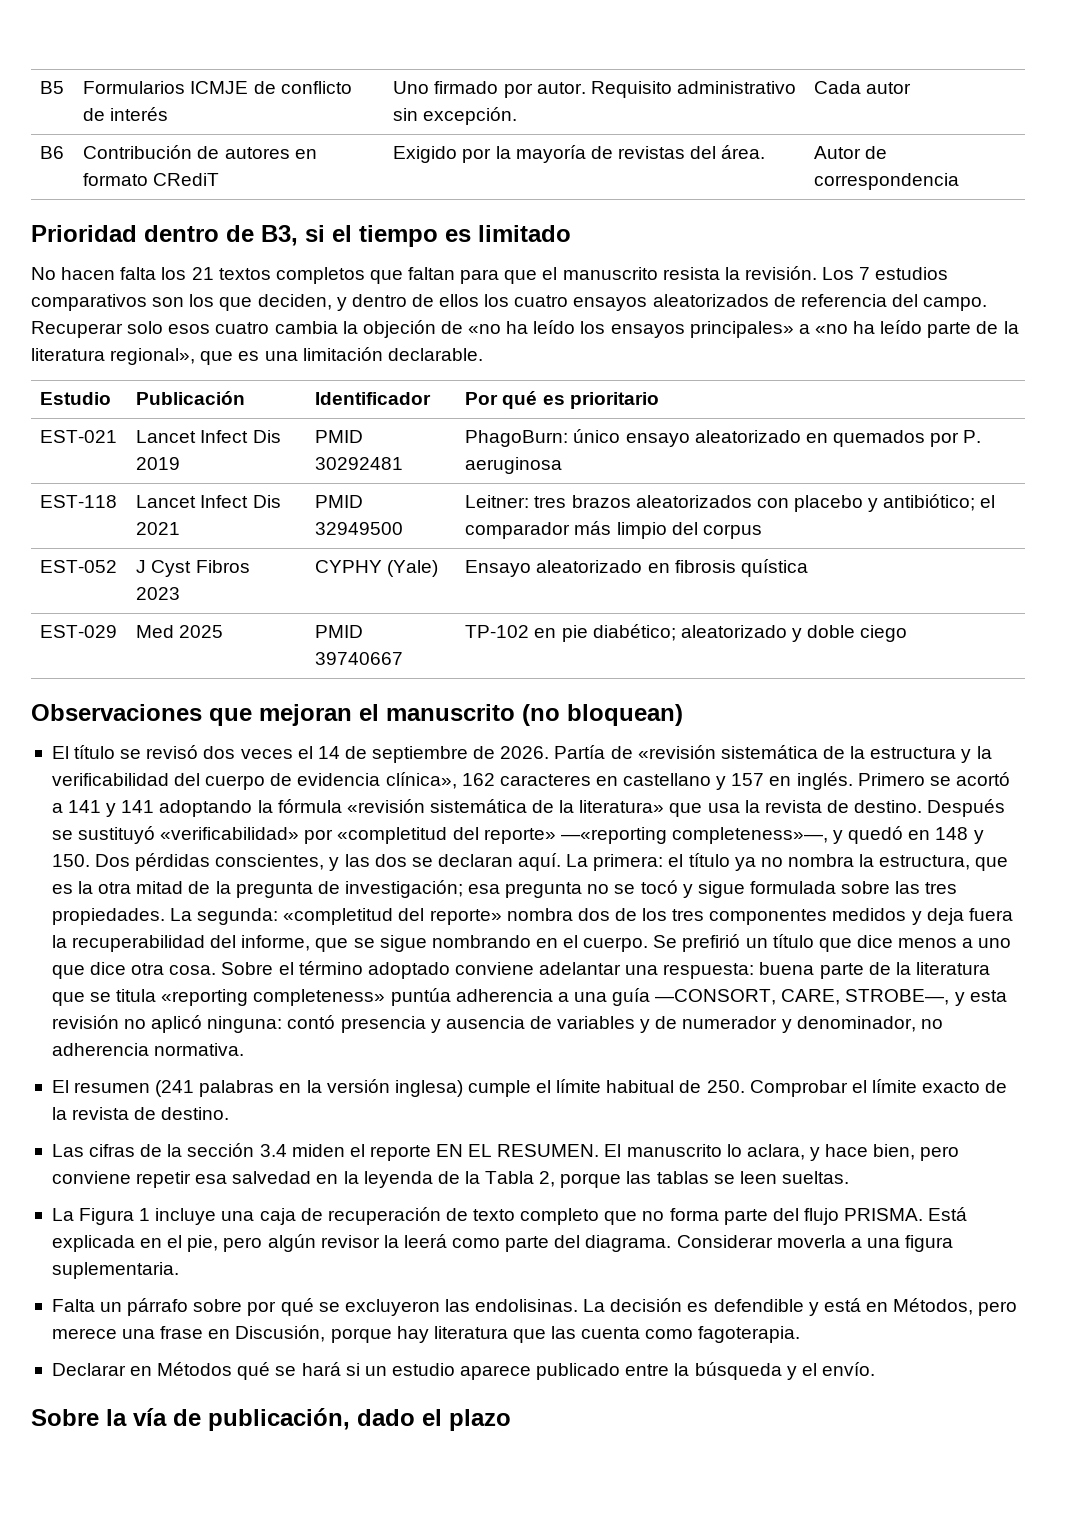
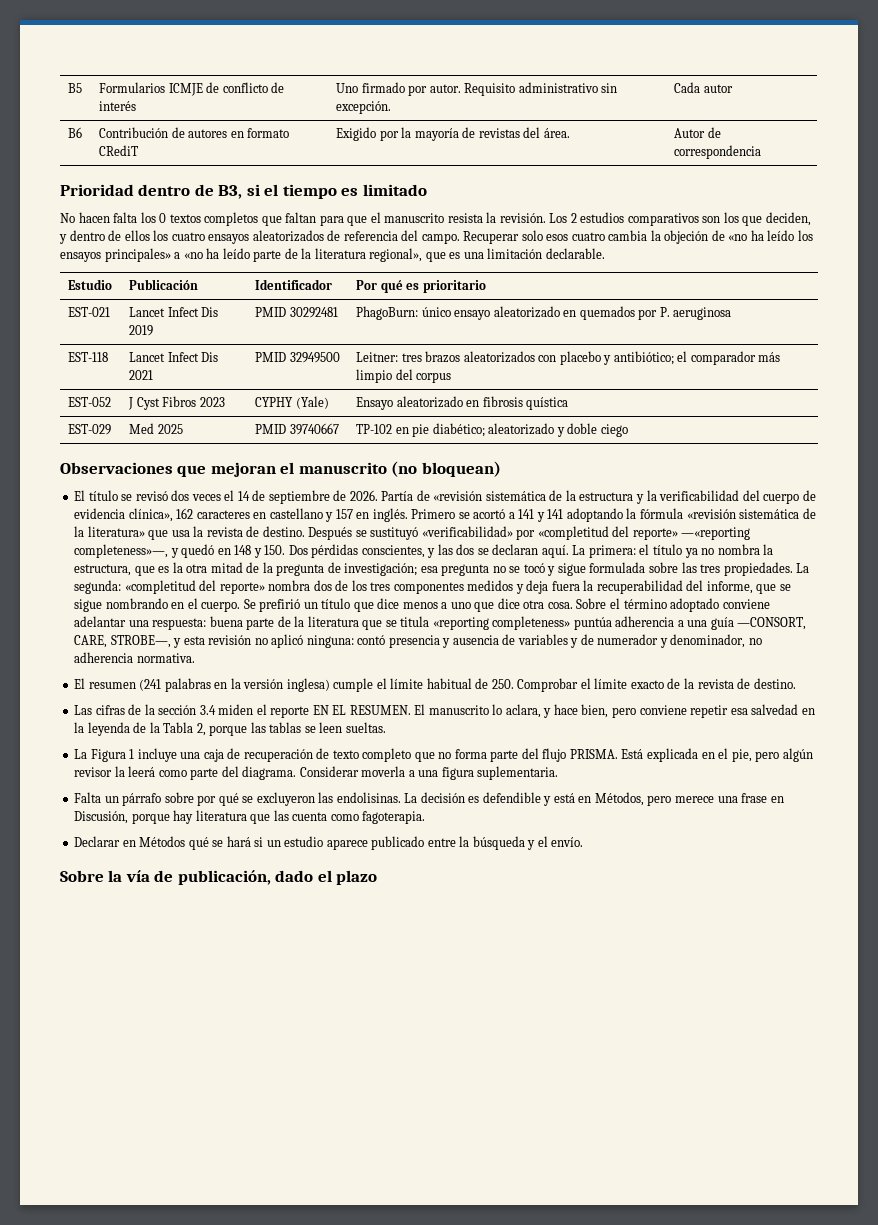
- No hacen falta los 21 textos completos que faltan para que el manuscrito resista la revisión.
+ No hacen falta los 0 textos completos que faltan para que el manuscrito resista la revisión.
- Los 7 estudios comparativos son los que deciden, y dentro de ellos los cuatro ensayos aleatorizados de referencia del campo.
+ Los 2 estudios comparativos son los que deciden, y dentro de ellos los cuatro ensayos aleatorizados de referencia del campo.

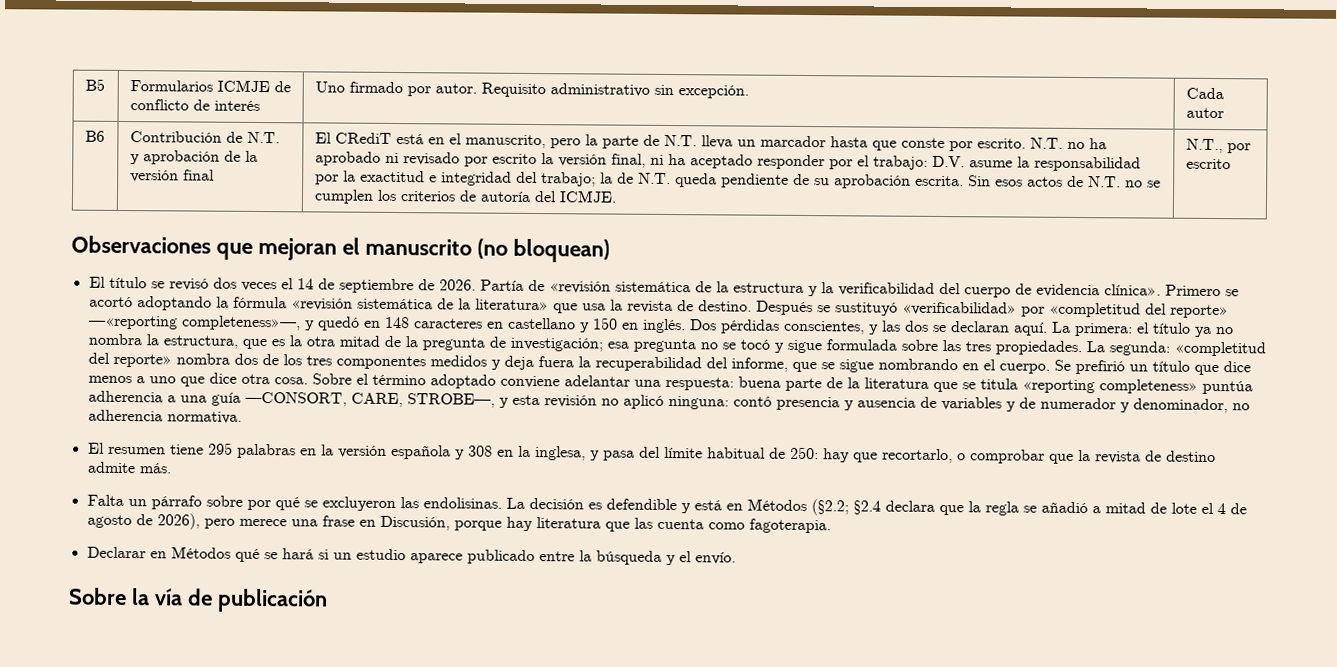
- Contribución de autores en formato CRediT | Exigido por la mayoría de revistas del área. | Autor de correspondencia
- Prioridad dentro de B3, si el tiempo es limitado
- No hacen falta los 0 textos completos que faltan para que el manuscrito resista la revisión. Los 2 estudios comparativos son los que deciden, y dentro de ellos los cuatro ensayos aleatorizados de referencia del campo. Recuperar solo esos cuatro cambia la objeción de «no ha leído los ensayos principales» a «no ha leído parte de la literatura regional», que es una limitación declarable.
- Estudio | Publicación | Identificador | Por qué es prioritario
- EST-021 | Lancet Infect Dis 2019 | PMID 30292481 | PhagoBurn: único ensayo aleatorizado en quemados por P. aeruginosa
- EST-118 | Lancet Infect Dis 2021 | PMID 32949500 | Leitner: tres brazos aleatorizados con placebo y antibiótico; el comparador más limpio del corpus
- EST-052 | J Cyst Fibros 2023 | CYPHY (Yale) | Ensayo aleatorizado en fibrosis quística
- EST-029 | Med 2025 | PMID 39740667 | TP-102 en pie diabético; aleatorizado y doble ciego
+ Contribución de N.T. y aprobación de la versión final | El CRediT está en el manuscrito, pero la parte de N.T. lleva un marcador hasta que conste por escrito. N.T. no ha aprobado ni revisado por escrito la versión final, ni ha aceptado responder por el trabajo: D.V. asume la responsabilidad por la exactitud e integridad del trabajo; la de N.T. queda pendiente de su aprobación escrita. Sin esos actos de N.T. no se cumplen los criterios de autoría del ICMJE. | N.T., por escrito
- Partía de «revisión sistemática de la estructura y la verificabilidad del cuerpo de evidencia clínica», 162 caracteres en castellano y 157 en inglés. Primero se acortó a 141 y 141 adoptando la fórmula «revisión sistemática de la literatura» que usa la revista de destino.
+ Partía de «revisión sistemática de la estructura y la verificabilidad del cuerpo de evidencia clínica». Primero se acortó adoptando la fórmula «revisión sistemática de la literatura» que usa la revista de destino.
- Después se sustituyó «verificabilidad» por «completitud del reporte» —«reporting completeness»—, y quedó en 148 y 150. Dos pérdidas conscientes, y las dos se declaran aquí.
+ Después se sustituyó «verificabilidad» por «completitud del reporte» —«reporting completeness»—, y quedó en 148 caracteres en castellano y 150 en inglés. Dos pérdidas conscientes, y las dos se declaran aquí.
- El resumen (241 palabras en la versión inglesa) cumple el límite habitual de 250. Comprobar el límite exacto de la revista de destino.
- Las cifras de la sección 3.4 miden el reporte EN EL RESUMEN. El manuscrito lo aclara, y hace bien, pero conviene repetir esa salvedad en la leyenda de la Tabla 2, porque las tablas se leen sueltas.
- La Figura 1 incluye una caja de recuperación de texto completo que no forma parte del flujo PRISMA. Está explicada en el pie, pero algún revisor la leerá como parte del diagrama. Considerar moverla a una figura suplementaria.
+ El resumen tiene 295 palabras en la versión española y 308 en la inglesa, y pasa del límite habitual de 250: hay que recortarlo, o comprobar que la revista de destino admite más.
- La decisión es defendible y está en Métodos, pero merece una frase en Discusión, porque hay literatura que las cuenta como fagoterapia.
+ La decisión es defendible y está en Métodos (§2.2; §2.4 declara que la regla se añadió a mitad de lote el 4 de agosto de 2026), pero merece una frase en Discusión, porque hay literatura que las cuenta como fagoterapia.
- Sobre la vía de publicación, dado el plazo
+ Sobre la vía de publicación

